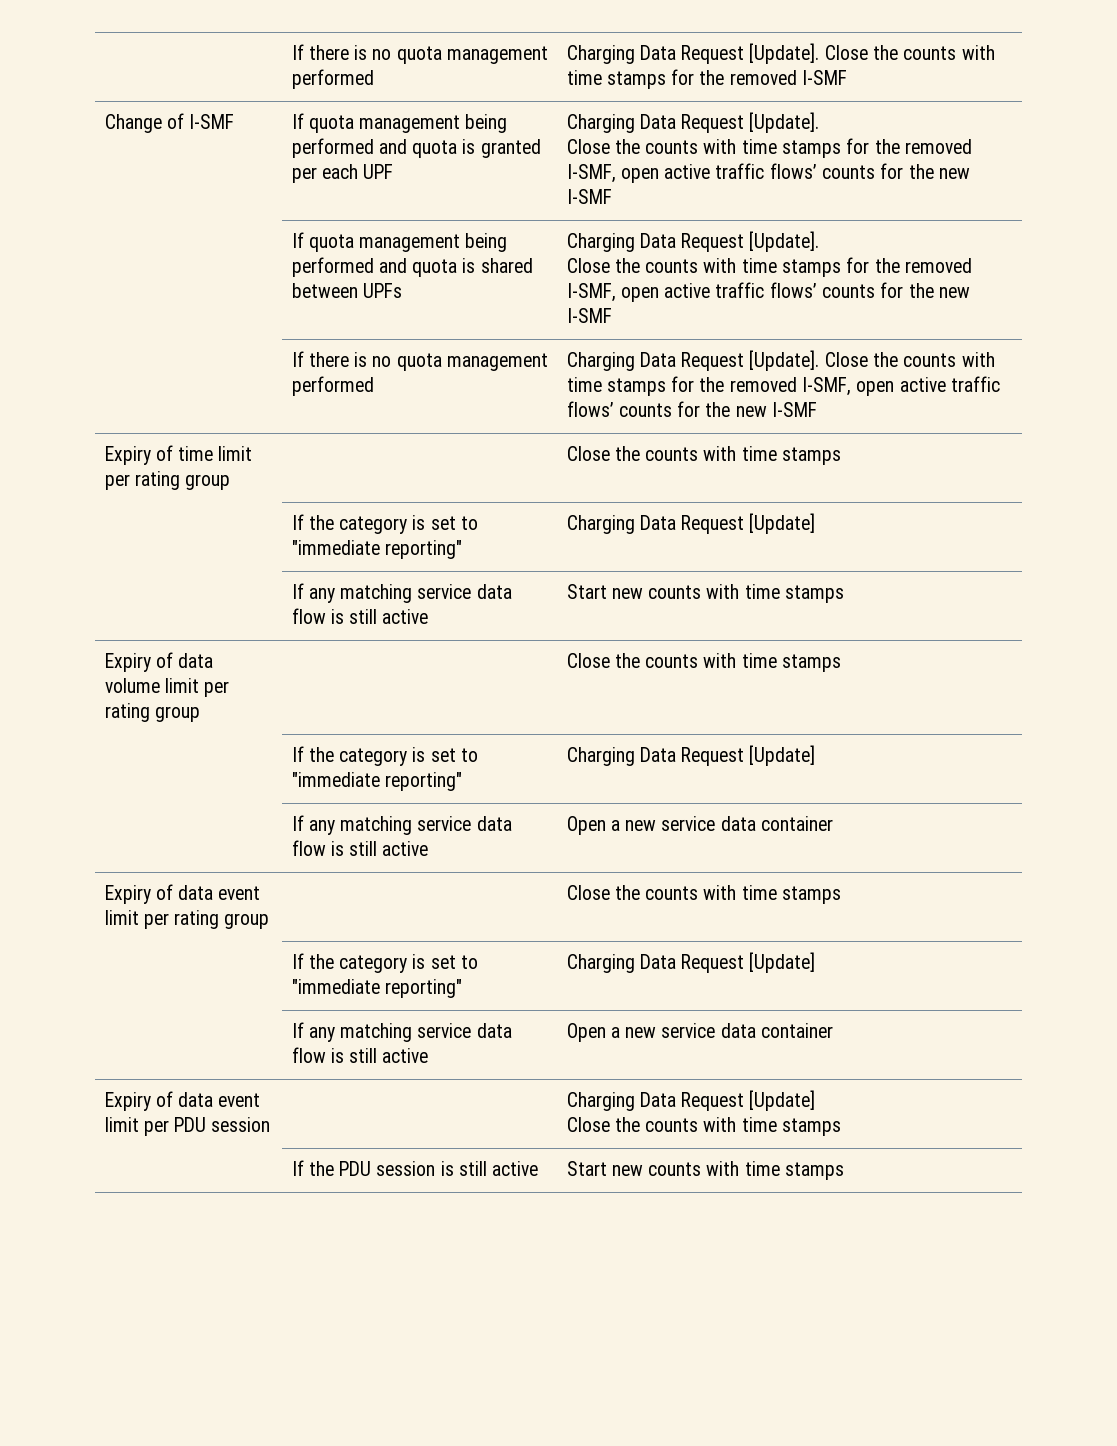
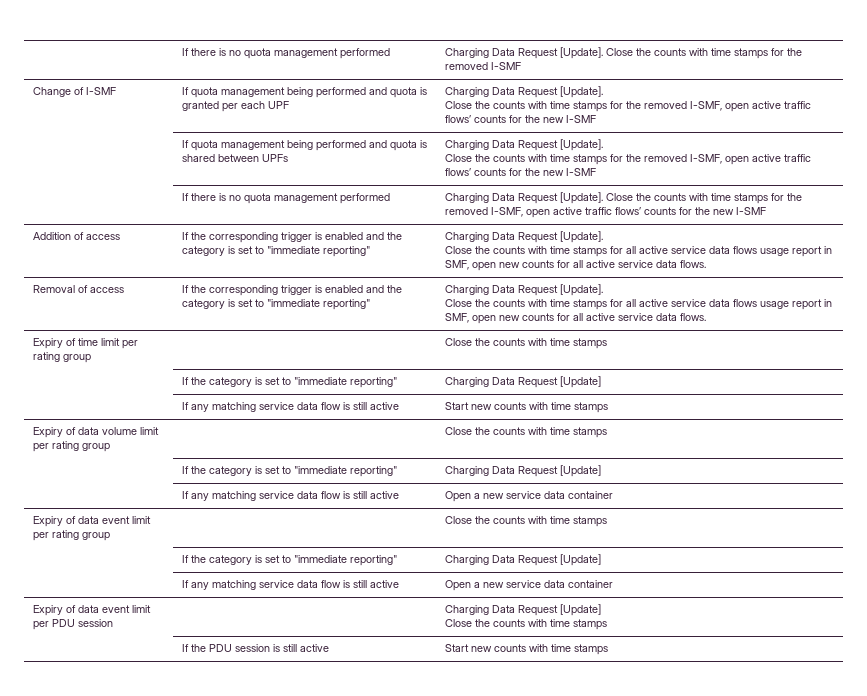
+ Addition of access | If the corresponding trigger is enabled and the category is set to "immediate reporting" | Charging Data Request [Update].
+ Close the counts with time stamps for all active service data flows usage report in SMF, open new counts for all active service data flows.
+ Removal of access | If the corresponding trigger is enabled and the category is set to "immediate reporting" | Charging Data Request [Update].
+ Close the counts with time stamps for all active service data flows usage report in SMF, open new counts for all active service data flows.

